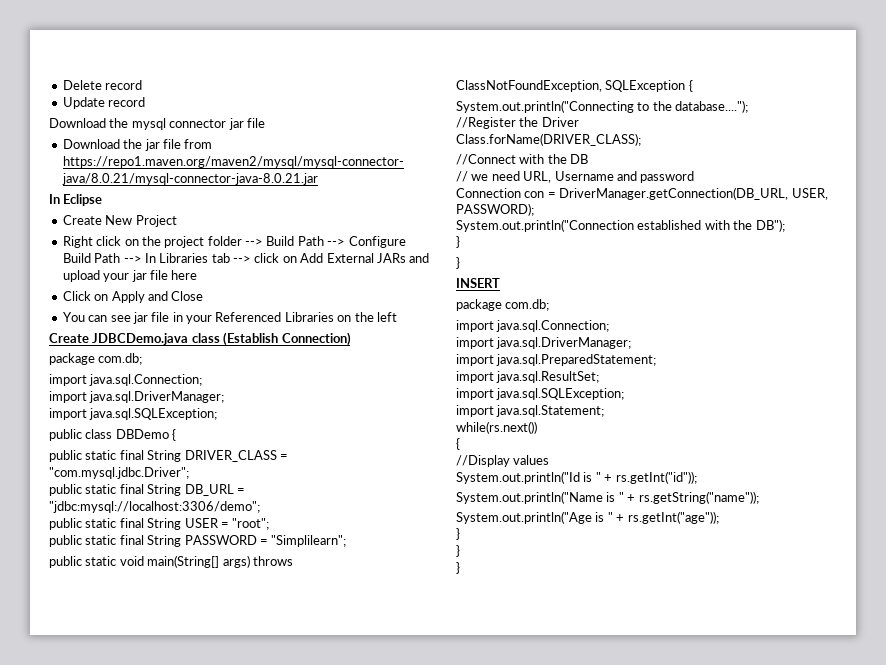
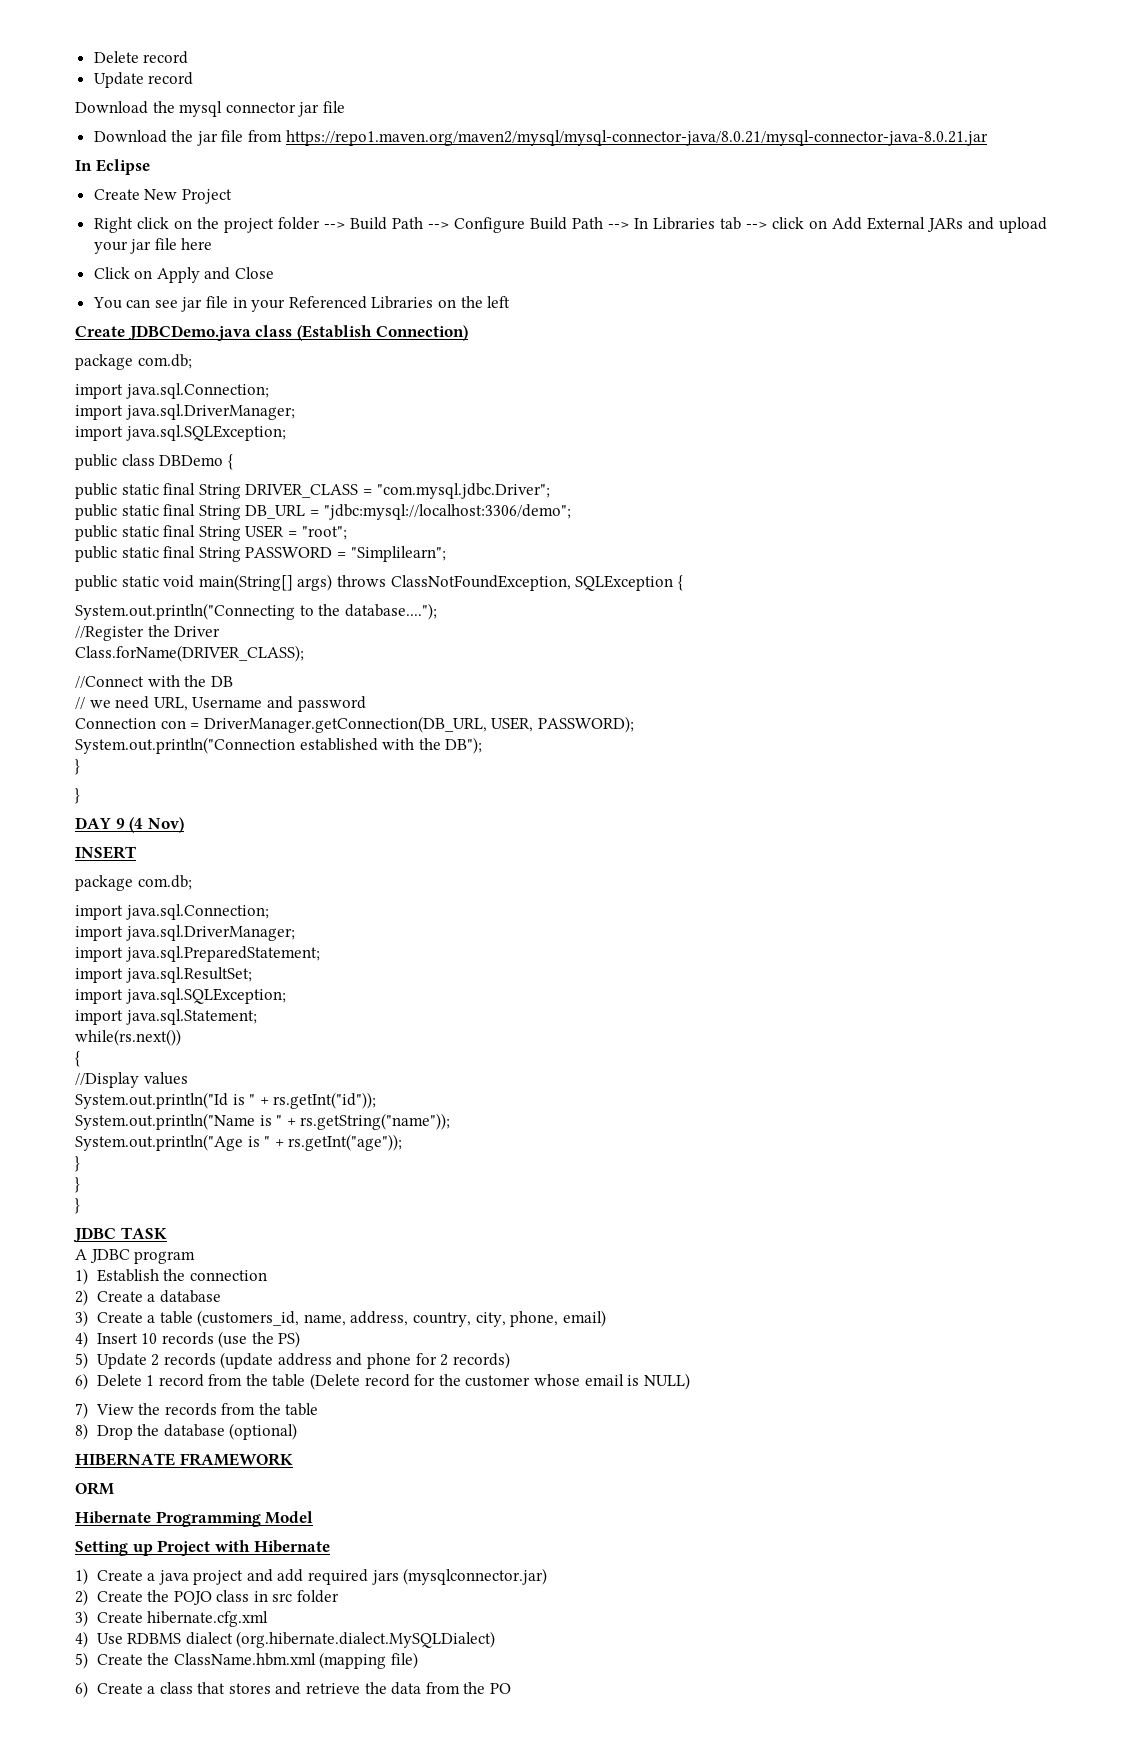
+ DAY 9 (4 Nov)
+ JDBC TASK
+ A JDBC program
+ 1) Establish the connection
+ 2) Create a database
+ 3) Create a table (customers_id, name, address, country, city, phone, email)
+ 4) Insert 10 records (use the PS)
+ 5) Update 2 records (update address and phone for 2 records)
+ 6) Delete 1 record from the table (Delete record for the customer whose email is NULL)
+ 7) View the records from the table
+ 8) Drop the database (optional)
+ HIBERNATE FRAMEWORK
+ ORM
+ Hibernate Programming Model
+ Setting up Project with Hibernate
+ 1) Create a java project and add required jars (mysqlconnector.jar)
+ 2) Create the POJO class in src folder
+ 3) Create hibernate.cfg.xml
+ 4) Use RDBMS dialect (org.hibernate.dialect.MySQLDialect)
+ 5) Create the ClassName.hbm.xml (mapping file)
+ 6) Create a class that stores and retrieve the data from the PO

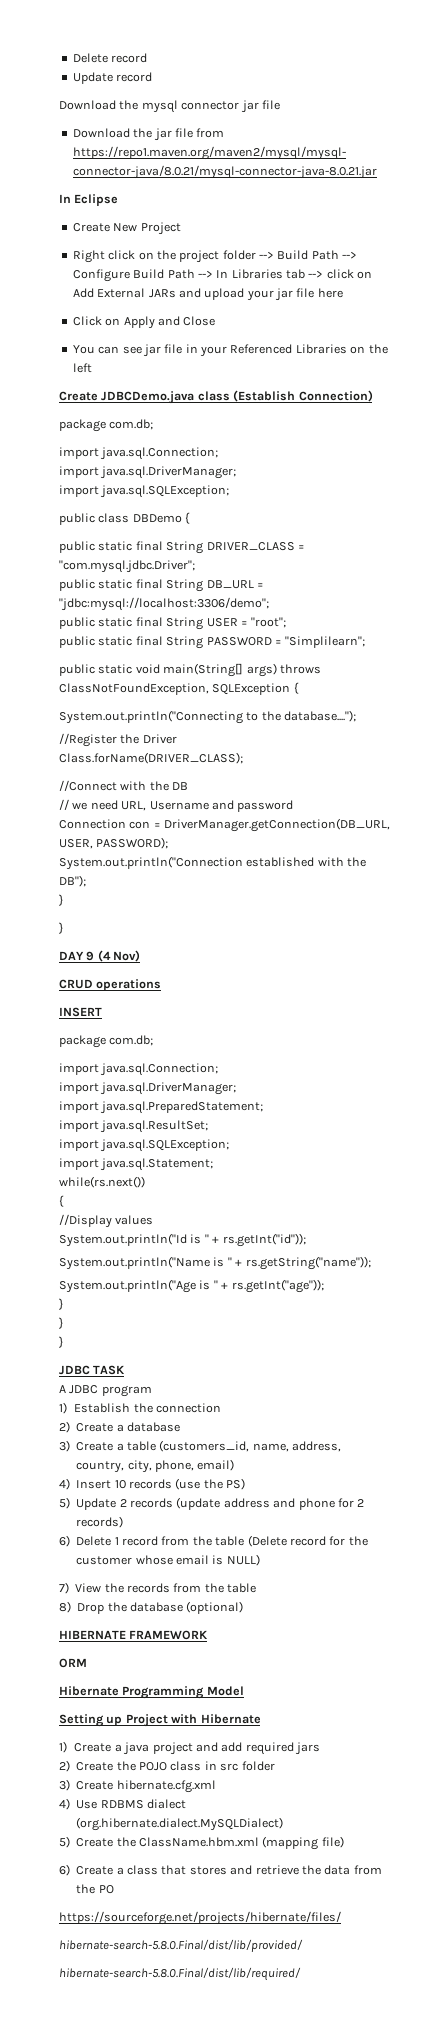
+ CRUD operations
- 1) Create a java project and add required jars (mysqlconnector.jar)
+ 1) Create a java project and add required jars
+ https://sourceforge.net/projects/hibernate/files/
+ hibernate-search-5.8.0.Final/dist/lib/provided/
+ hibernate-search-5.8.0.Final/dist/lib/required/

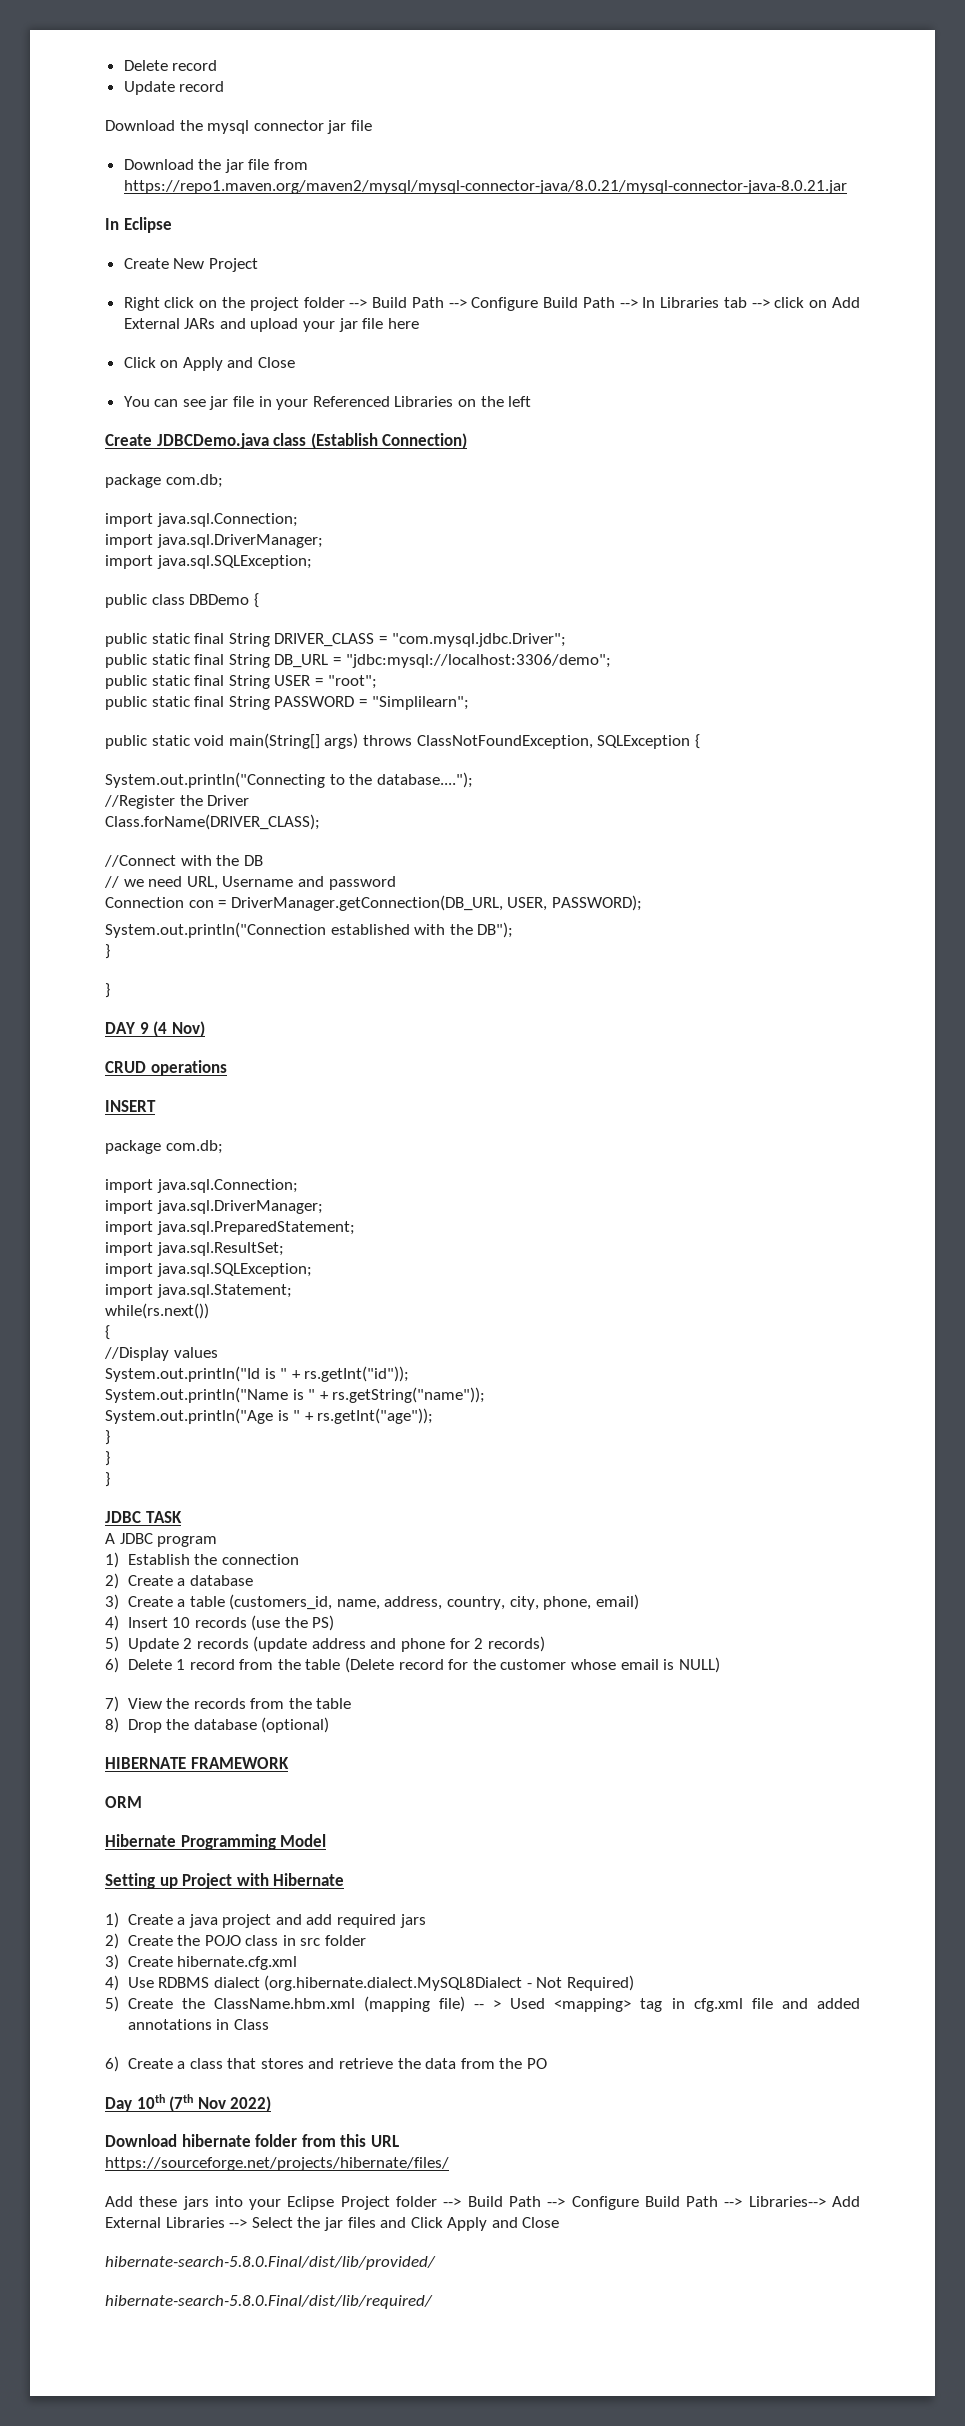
- 4) Use RDBMS dialect (org.hibernate.dialect.MySQLDialect)
+ 4) Use RDBMS dialect (org.hibernate.dialect.MySQL8Dialect - Not Required)
- 5) Create the ClassName.hbm.xml (mapping file)
+ 5) Create the ClassName.hbm.xml (mapping file) -- > Used <mapping> tag in cfg.xml file and added annotations in Class
+ Day 10th (7th Nov 2022)
+ Download hibernate folder from this URL
  https://sourceforge.net/projects/hibernate/files/
+ Add these jars into your Eclipse Project folder --> Build Path --> Configure Build Path --> Libraries--> Add External Libraries --> Select the jar files and Click Apply and Close

